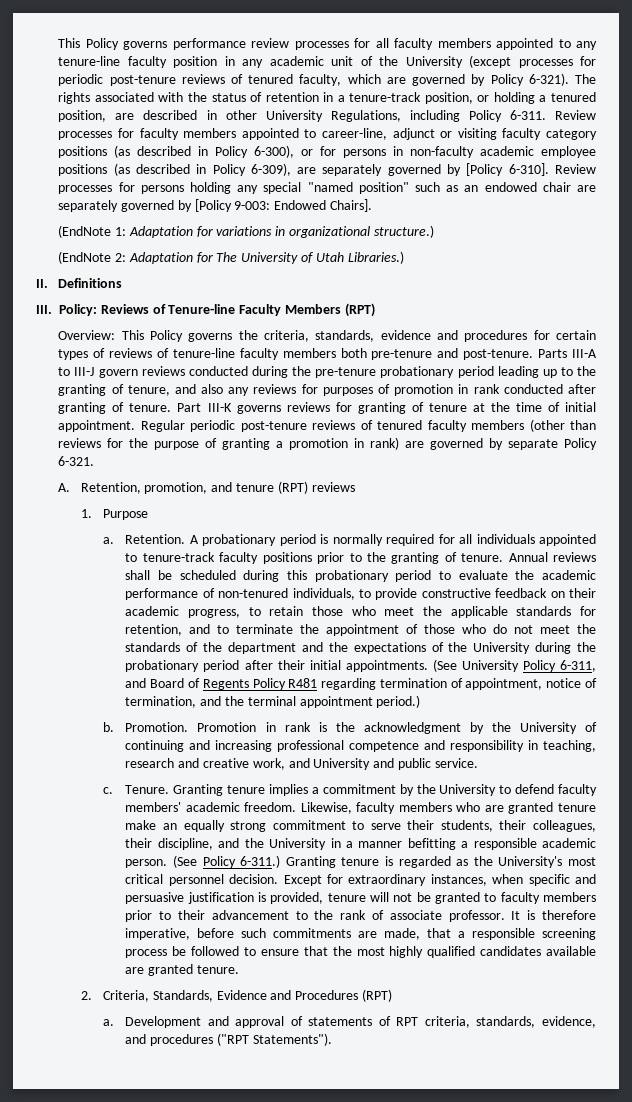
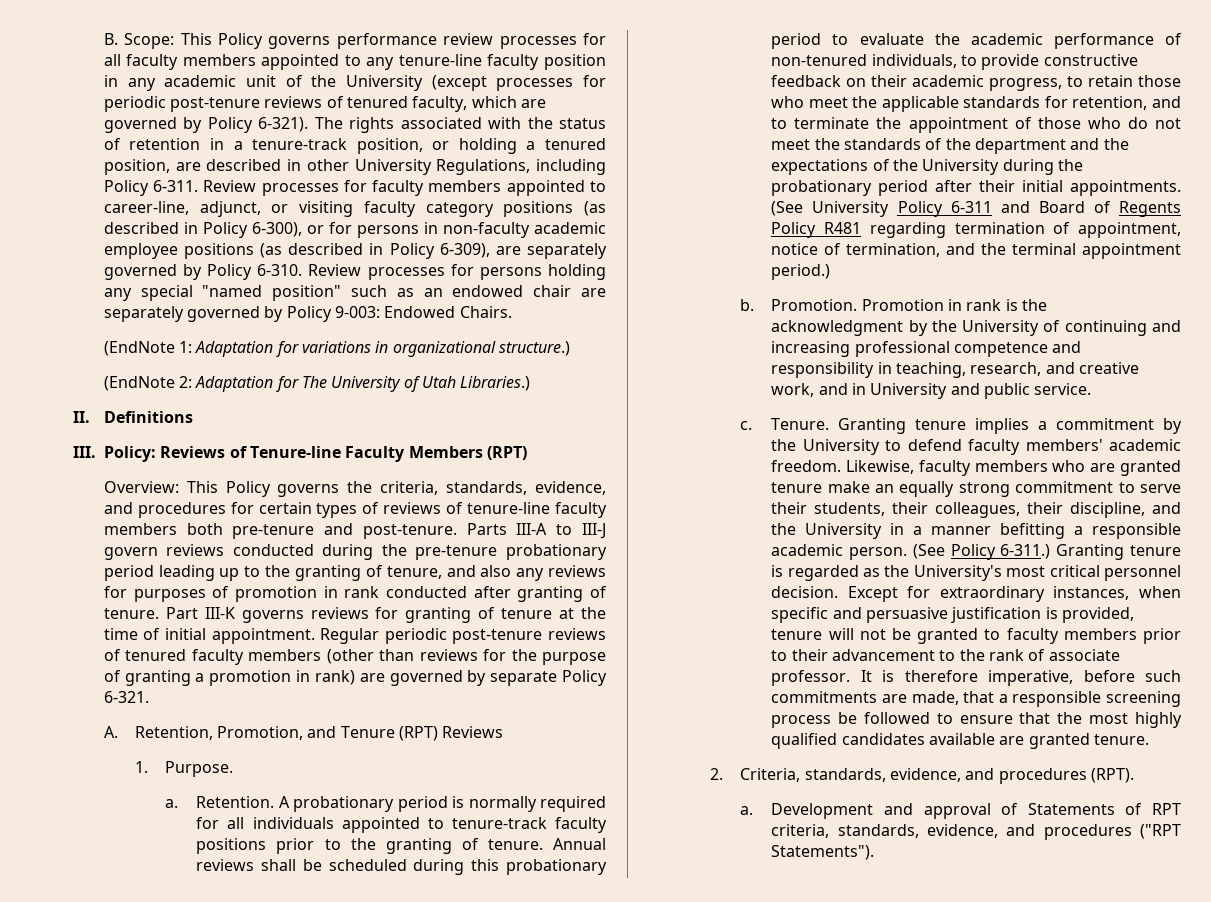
- This Policy governs performance review processes for all faculty members appointed to any tenure-line faculty position in any academic unit of the University (except processes for periodic post-tenure reviews of tenured faculty, which are governed by Policy 6-321).
+ B. Scope: This Policy governs performance review processes for all faculty members appointed to any tenure-line faculty position in any academic unit of the University (except processes for periodic post-tenure reviews of tenured faculty, which are governed by Policy 6-321).
- Review processes for faculty members appointed to career-line, adjunct or visiting faculty category positions (as described in Policy 6-300), or for persons in non-faculty academic employee positions (as described in Policy 6-309), are separately governed by [Policy 6-310].
+ Review processes for faculty members appointed to career-line, adjunct, or visiting faculty category positions (as described in Policy 6-300), or for persons in non-faculty academic employee positions (as described in Policy 6-309), are separately governed by Policy 6-310.
- Review processes for persons holding any special "named position" such as an endowed chair are separately governed by [Policy 9-003: Endowed Chairs].
+ Review processes for persons holding any special "named position" such as an endowed chair are separately governed by Policy 9-003: Endowed Chairs.
- Overview: This Policy governs the criteria, standards, evidence and procedures for certain types of reviews of tenure-line faculty members both pre-tenure and post-tenure.
+ Overview: This Policy governs the criteria, standards, evidence, and procedures for certain types of reviews of tenure-line faculty members both pre-tenure and post-tenure.
- A. Retention, promotion, and tenure (RPT) reviews
+ A. Retention, Promotion, and Tenure (RPT) Reviews
- 1. Purpose
+ 1. Purpose.
- (See University Policy 6-311, and Board of Regents Policy R481 regarding termination of appointment, notice of termination, and the terminal appointment period.)
+ (See University Policy 6-311 and Board of Regents Policy R481 regarding termination of appointment, notice of termination, and the terminal appointment period.)
- Promotion in rank is the acknowledgment by the University of continuing and increasing professional competence and responsibility in teaching, research and creative work, and University and public service.
+ Promotion in rank is the acknowledgment by the University of continuing and increasing professional competence and responsibility in teaching, research, and creative work, and in University and public service.
- 2. Criteria, Standards, Evidence and Procedures (RPT)
+ 2. Criteria, standards, evidence, and procedures (RPT).
- Development and approval of statements of RPT criteria, standards, evidence, and procedures ("RPT Statements").
+ Development and approval of Statements of RPT criteria, standards, evidence, and procedures ("RPT Statements").

